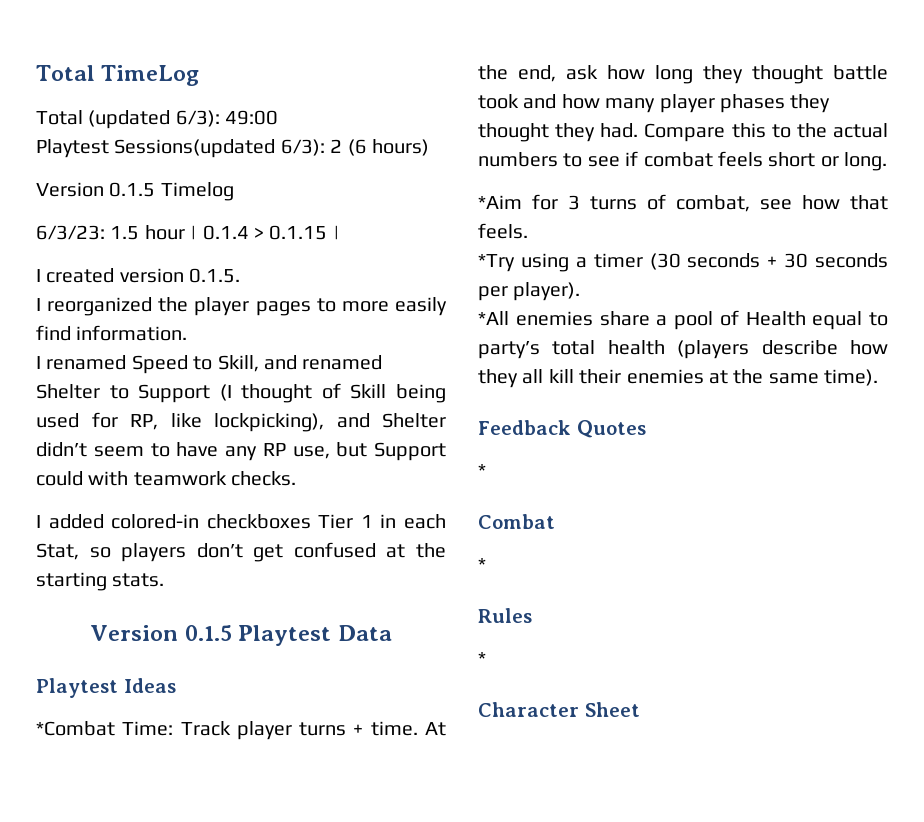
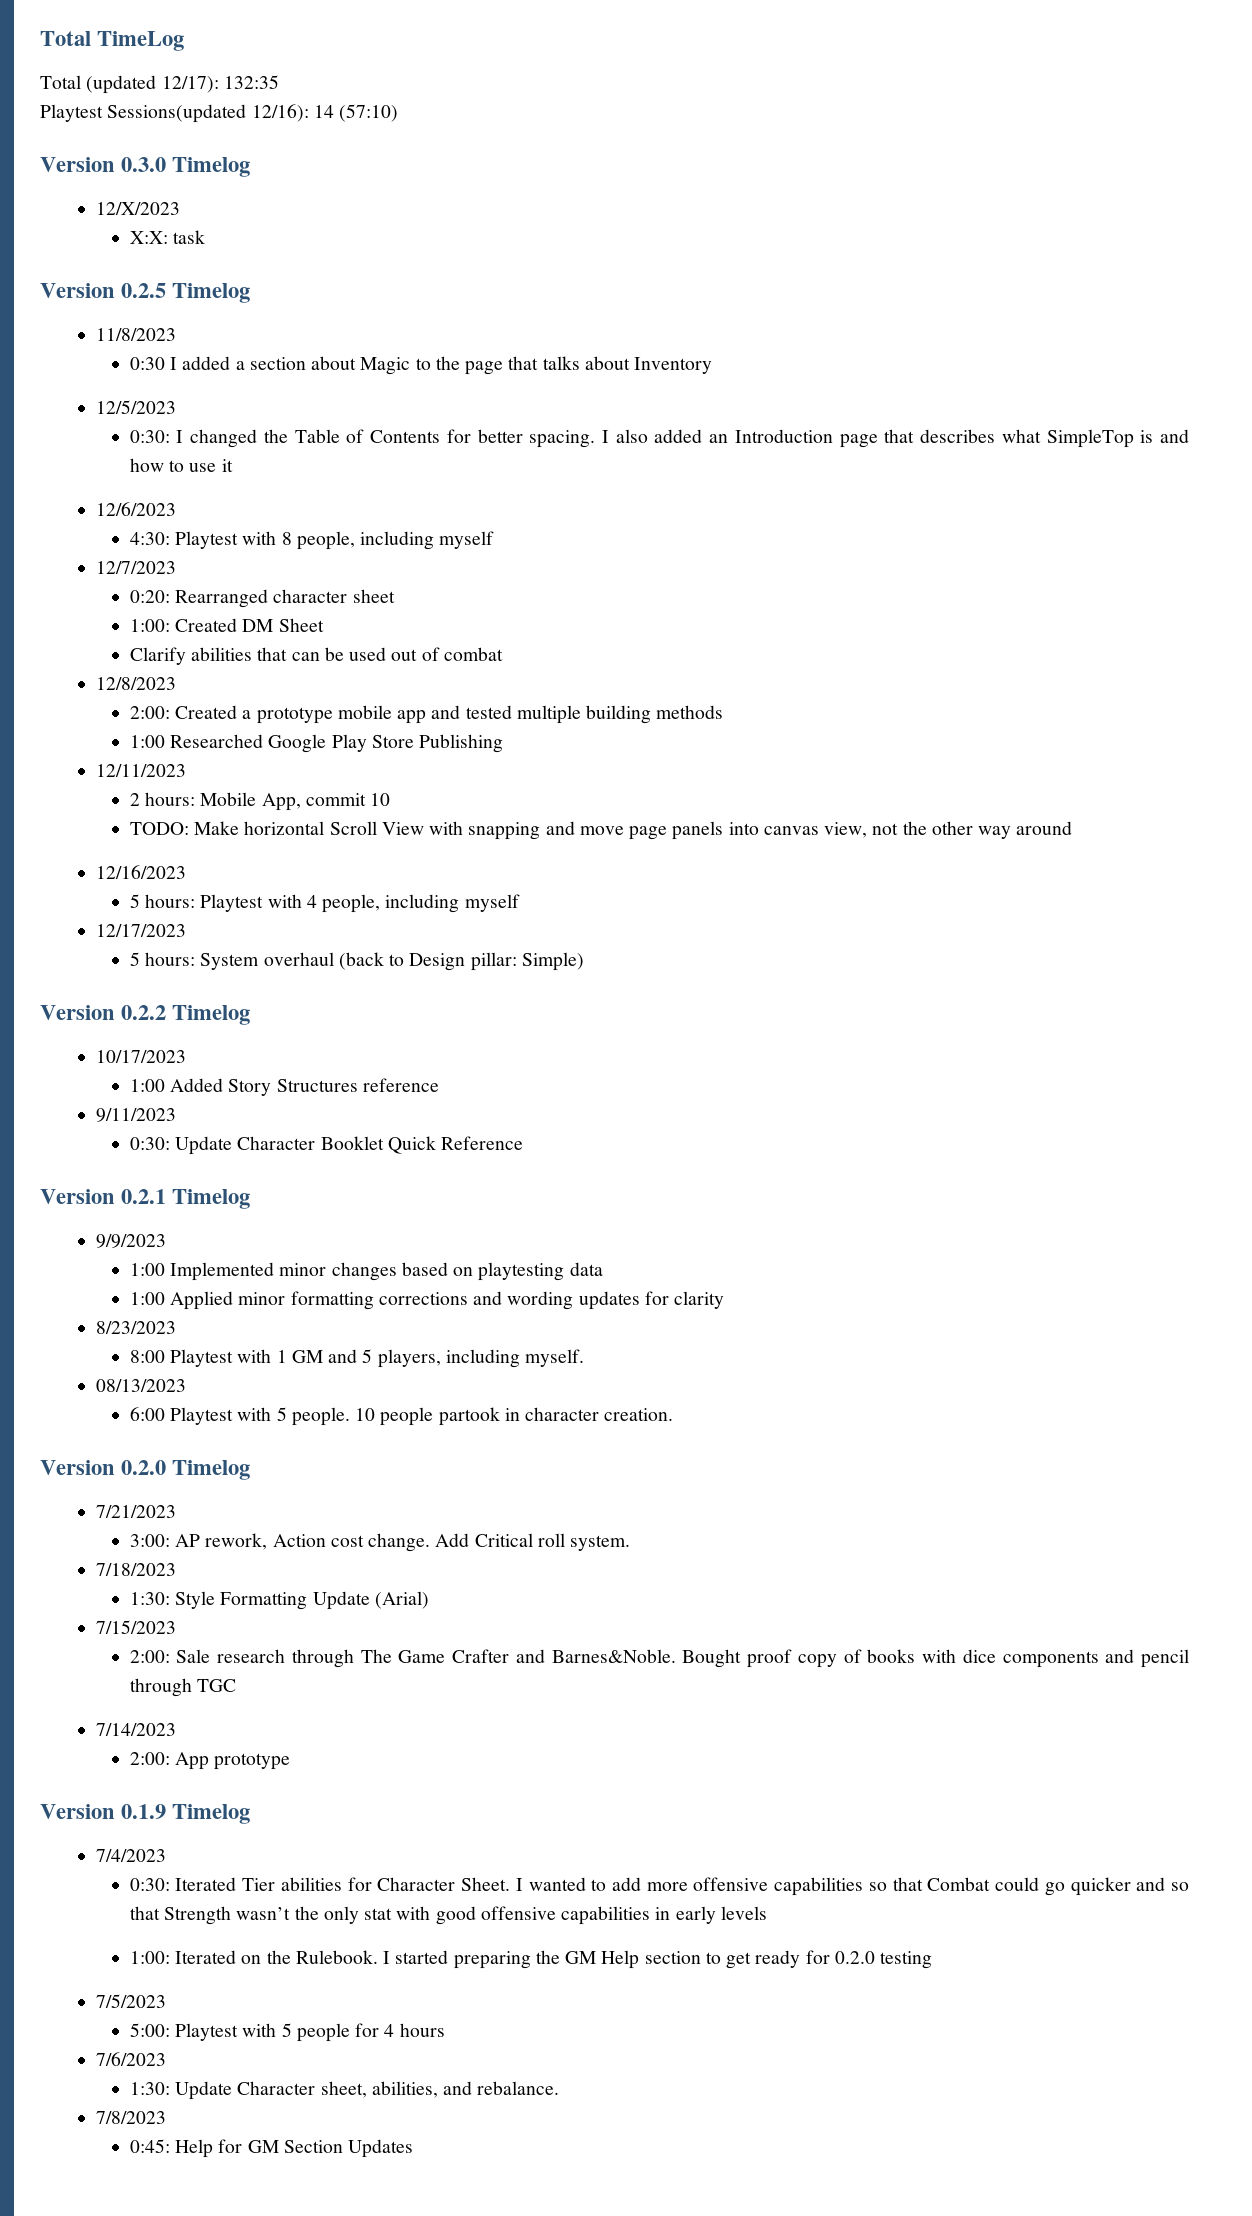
- Total (updated 6/3): 49:00
+ Total (updated 12/17): 132:35
- Playtest Sessions(updated 6/3): 2 (6 hours)
- Version 0.1.5 Timelog
- 6/3/23: 1.5 hour | 0.1.4 > 0.1.15 |
- I created version 0.1.5.
- I reorganized the player pages to more easily find information.
- I renamed Speed to Skill, and renamed Shelter to Support (I thought of Skill being used for RP, like lockpicking), and Shelter didn’t seem to have any RP use, but Support could with teamwork checks.
- I added colored-in checkboxes Tier 1 in each Stat, so players don’t get confused at the starting stats.
- Version 0.1.5 Playtest Data
- Playtest Ideas
- *Combat Time: Track player turns + time. At the end, ask how long they thought battle took and how many player phases they thought they had. Compare this to the actual numbers to see if combat feels short or long.
- *Aim for 3 turns of combat, see how that feels.
- *Try using a timer (30 seconds + 30 seconds per player).
- *All enemies share a pool of Health equal to party’s total health (players describe how they all kill their enemies at the same time).
- Feedback Quotes
- *
- Combat
- *
- Rules
- *
- Character Sheet
+ Playtest Sessions(updated 12/16): 14 (57:10)
+ Version 0.3.0 Timelog
+ 12/X/2023
+ X:X: task
+ Version 0.2.5 Timelog
+ 11/8/2023
+ 0:30 I added a section about Magic to the page that talks about Inventory
+ 12/5/2023
+ 0:30: I changed the Table of Contents for better spacing. I also added an Introduction page that describes what SimpleTop is and how to use it
+ 12/6/2023
+ 4:30: Playtest with 8 people, including myself
+ 12/7/2023
+ 0:20: Rearranged character sheet
+ 1:00: Created DM Sheet
+ Clarify abilities that can be used out of combat
+ 12/8/2023
+ 2:00: Created a prototype mobile app and tested multiple building methods
+ 1:00 Researched Google Play Store Publishing
+ 12/11/2023
+ 2 hours: Mobile App, commit 10
+ TODO: Make horizontal Scroll View with snapping and move page panels into canvas view, not the other way around
+ 12/16/2023
+ 5 hours: Playtest with 4 people, including myself
+ 12/17/2023
+ 5 hours: System overhaul (back to Design pillar: Simple)
+ Version 0.2.2 Timelog
+ 10/17/2023
+ 1:00 Added Story Structures reference
+ 9/11/2023
+ 0:30: Update Character Booklet Quick Reference
+ Version 0.2.1 Timelog
+ 9/9/2023
+ 1:00 Implemented minor changes based on playtesting data
+ 1:00 Applied minor formatting corrections and wording updates for clarity
+ 8/23/2023
+ 8:00 Playtest with 1 GM and 5 players, including myself.
+ 08/13/2023
+ 6:00 Playtest with 5 people. 10 people partook in character creation.
+ Version 0.2.0 Timelog
+ 7/21/2023
+ 3:00: AP rework, Action cost change. Add Critical roll system.
+ 7/18/2023
+ 1:30: Style Formatting Update (Arial)
+ 7/15/2023
+ 2:00: Sale research through The Game Crafter and Barnes&Noble. Bought proof copy of books with dice components and pencil through TGC
+ 7/14/2023
+ 2:00: App prototype
+ Version 0.1.9 Timelog
+ 7/4/2023
+ 0:30: Iterated Tier abilities for Character Sheet. I wanted to add more offensive capabilities so that Combat could go quicker and so that Strength wasn’t the only stat with good offensive capabilities in early levels
+ 1:00: Iterated on the Rulebook. I started preparing the GM Help section to get ready for 0.2.0 testing
+ 7/5/2023
+ 5:00: Playtest with 5 people for 4 hours
+ 7/6/2023
+ 1:30: Update Character sheet, abilities, and rebalance.
+ 7/8/2023
+ 0:45: Help for GM Section Updates

